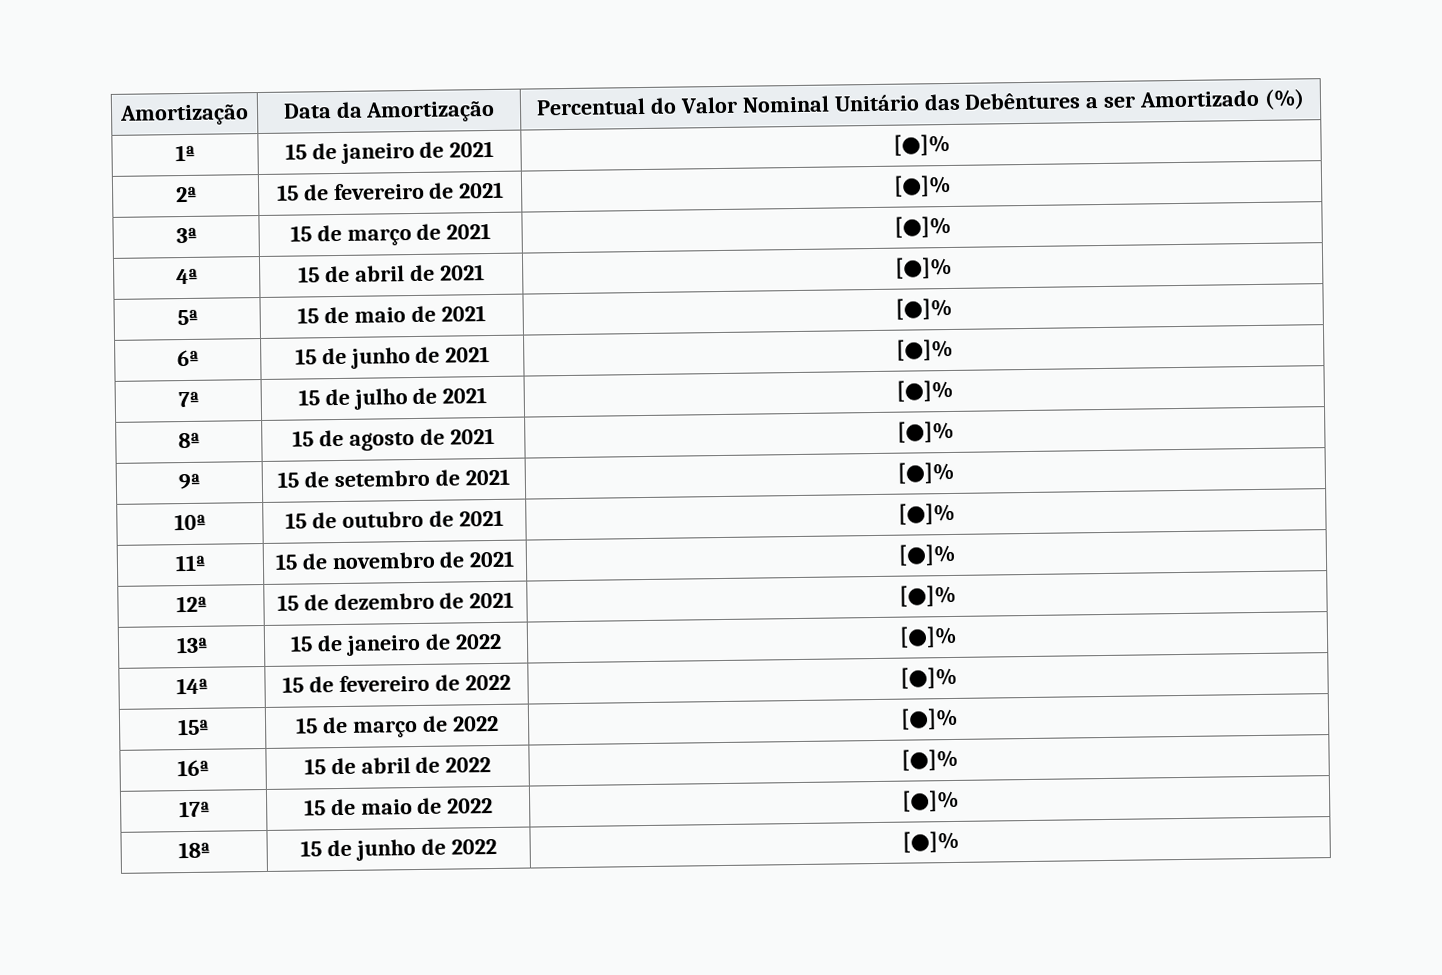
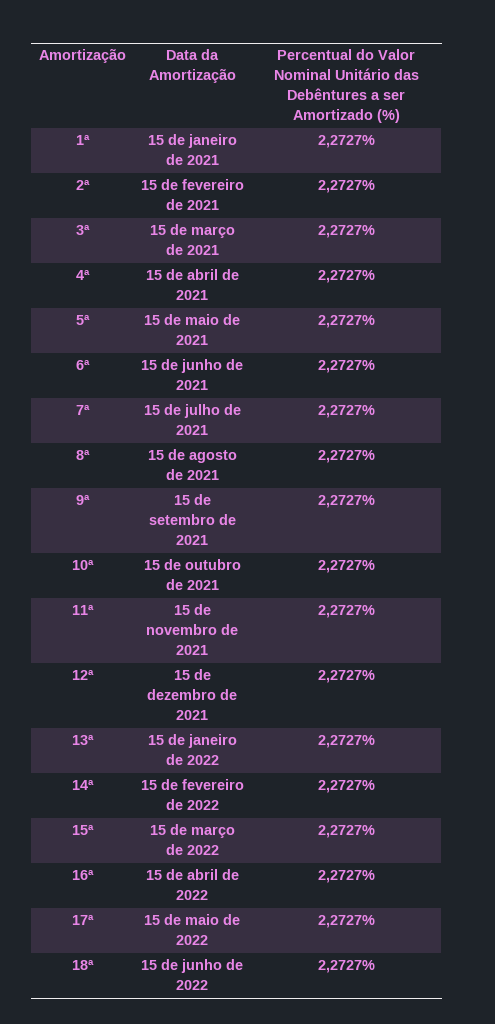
- 1ª | 15 de janeiro de 2021 | [●]%
+ 1ª | 15 de janeiro de 2021 | 2,2727%
- 2ª | 15 de fevereiro de 2021 | [●]%
+ 2ª | 15 de fevereiro de 2021 | 2,2727%
- 3ª | 15 de março de 2021 | [●]%
+ 3ª | 15 de março de 2021 | 2,2727%
- 4ª | 15 de abril de 2021 | [●]%
+ 4ª | 15 de abril de 2021 | 2,2727%
- 5ª | 15 de maio de 2021 | [●]%
+ 5ª | 15 de maio de 2021 | 2,2727%
- 6ª | 15 de junho de 2021 | [●]%
+ 6ª | 15 de junho de 2021 | 2,2727%
- 7ª | 15 de julho de 2021 | [●]%
+ 7ª | 15 de julho de 2021 | 2,2727%
- 8ª | 15 de agosto de 2021 | [●]%
+ 8ª | 15 de agosto de 2021 | 2,2727%
- 9ª | 15 de setembro de 2021 | [●]%
+ 9ª | 15 de setembro de 2021 | 2,2727%
- 10ª | 15 de outubro de 2021 | [●]%
+ 10ª | 15 de outubro de 2021 | 2,2727%
- 11ª | 15 de novembro de 2021 | [●]%
+ 11ª | 15 de novembro de 2021 | 2,2727%
- 12ª | 15 de dezembro de 2021 | [●]%
+ 12ª | 15 de dezembro de 2021 | 2,2727%
- 13ª | 15 de janeiro de 2022 | [●]%
+ 13ª | 15 de janeiro de 2022 | 2,2727%
- 14ª | 15 de fevereiro de 2022 | [●]%
+ 14ª | 15 de fevereiro de 2022 | 2,2727%
- 15ª | 15 de março de 2022 | [●]%
+ 15ª | 15 de março de 2022 | 2,2727%
- 16ª | 15 de abril de 2022 | [●]%
+ 16ª | 15 de abril de 2022 | 2,2727%
- 17ª | 15 de maio de 2022 | [●]%
+ 17ª | 15 de maio de 2022 | 2,2727%
- 18ª | 15 de junho de 2022 | [●]%
+ 18ª | 15 de junho de 2022 | 2,2727%

